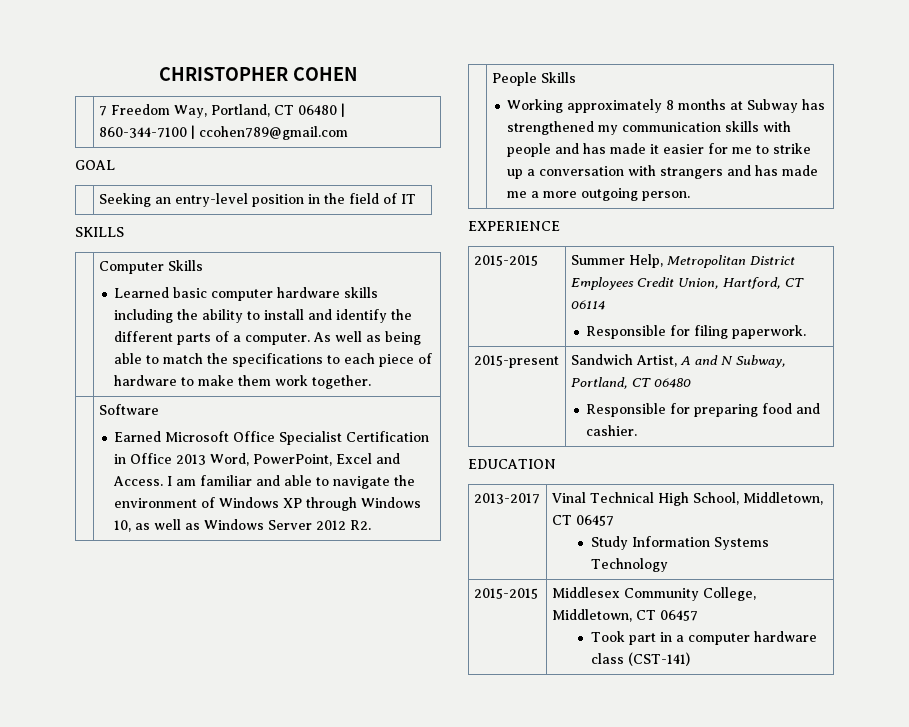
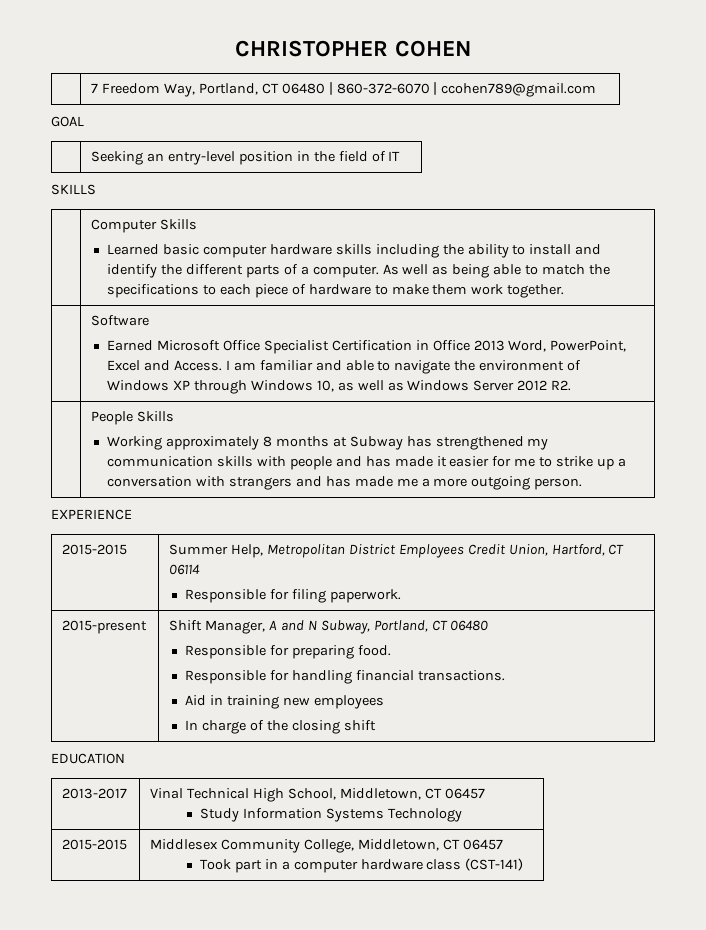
- | 7 Freedom Way, Portland, CT 06480 | 860-344-7100 | ccohen789@gmail.com
+ | 7 Freedom Way, Portland, CT 06480 | 860-372-6070 | ccohen789@gmail.com
- 2015-present | Sandwich Artist, A and N Subway, Portland, CT 06480
- Responsible for preparing food and cashier.
+ 2015-present | Shift Manager, A and N Subway, Portland, CT 06480
+ Responsible for preparing food.
+ Responsible for handling financial transactions.
+ Aid in training new employees
+ In charge of the closing shift

